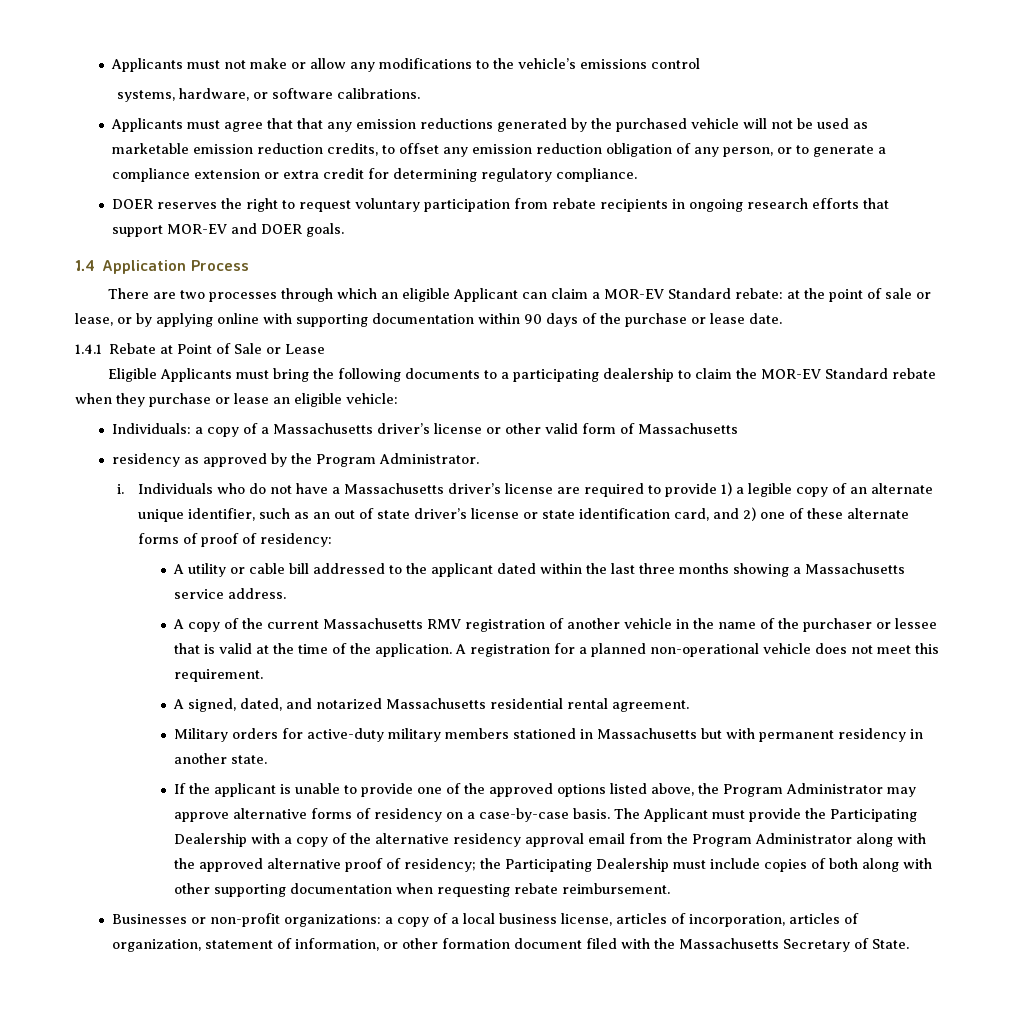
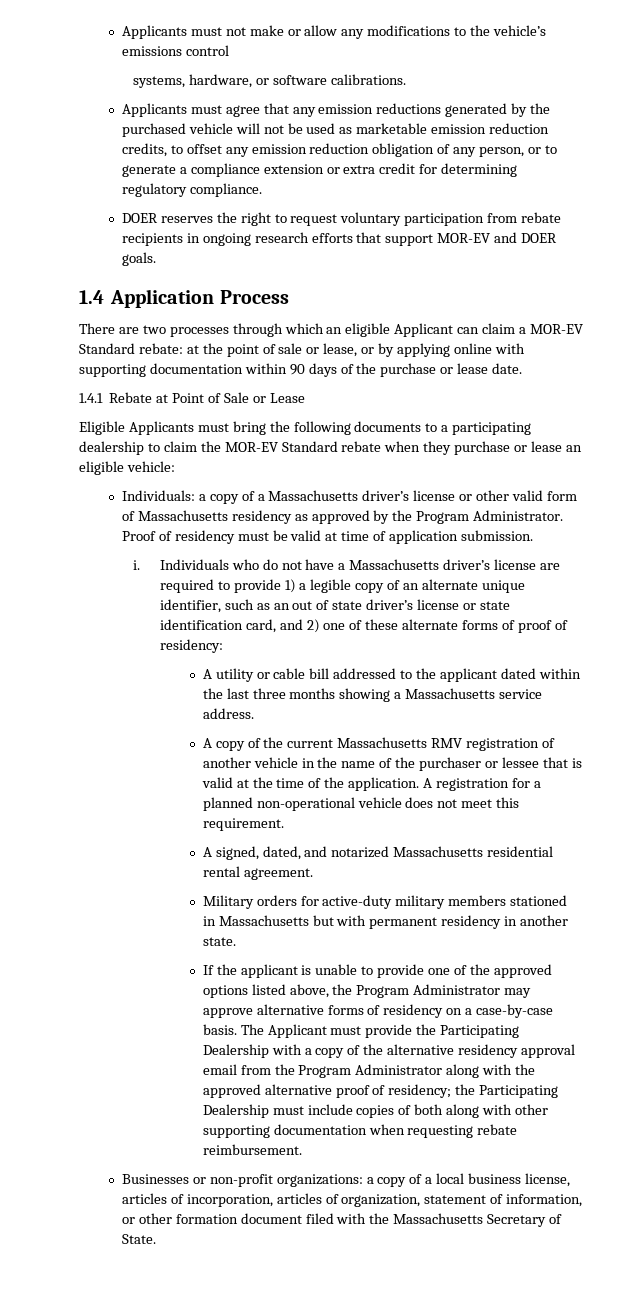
- Applicants must agree that that any emission reductions generated by the purchased vehicle will not be used as marketable emission reduction credits, to offset any emission reduction obligation of any person, or to generate a compliance extension or extra credit for determining regulatory compliance.
+ Applicants must agree that any emission reductions generated by the purchased vehicle will not be used as marketable emission reduction credits, to offset any emission reduction obligation of any person, or to generate a compliance extension or extra credit for determining regulatory compliance.
- Individuals: a copy of a Massachusetts driver’s license or other valid form of Massachusetts
- residency as approved by the Program Administrator.
+ Individuals: a copy of a Massachusetts driver’s license or other valid form of Massachusetts residency as approved by the Program Administrator. Proof of residency must be valid at time of application submission.

